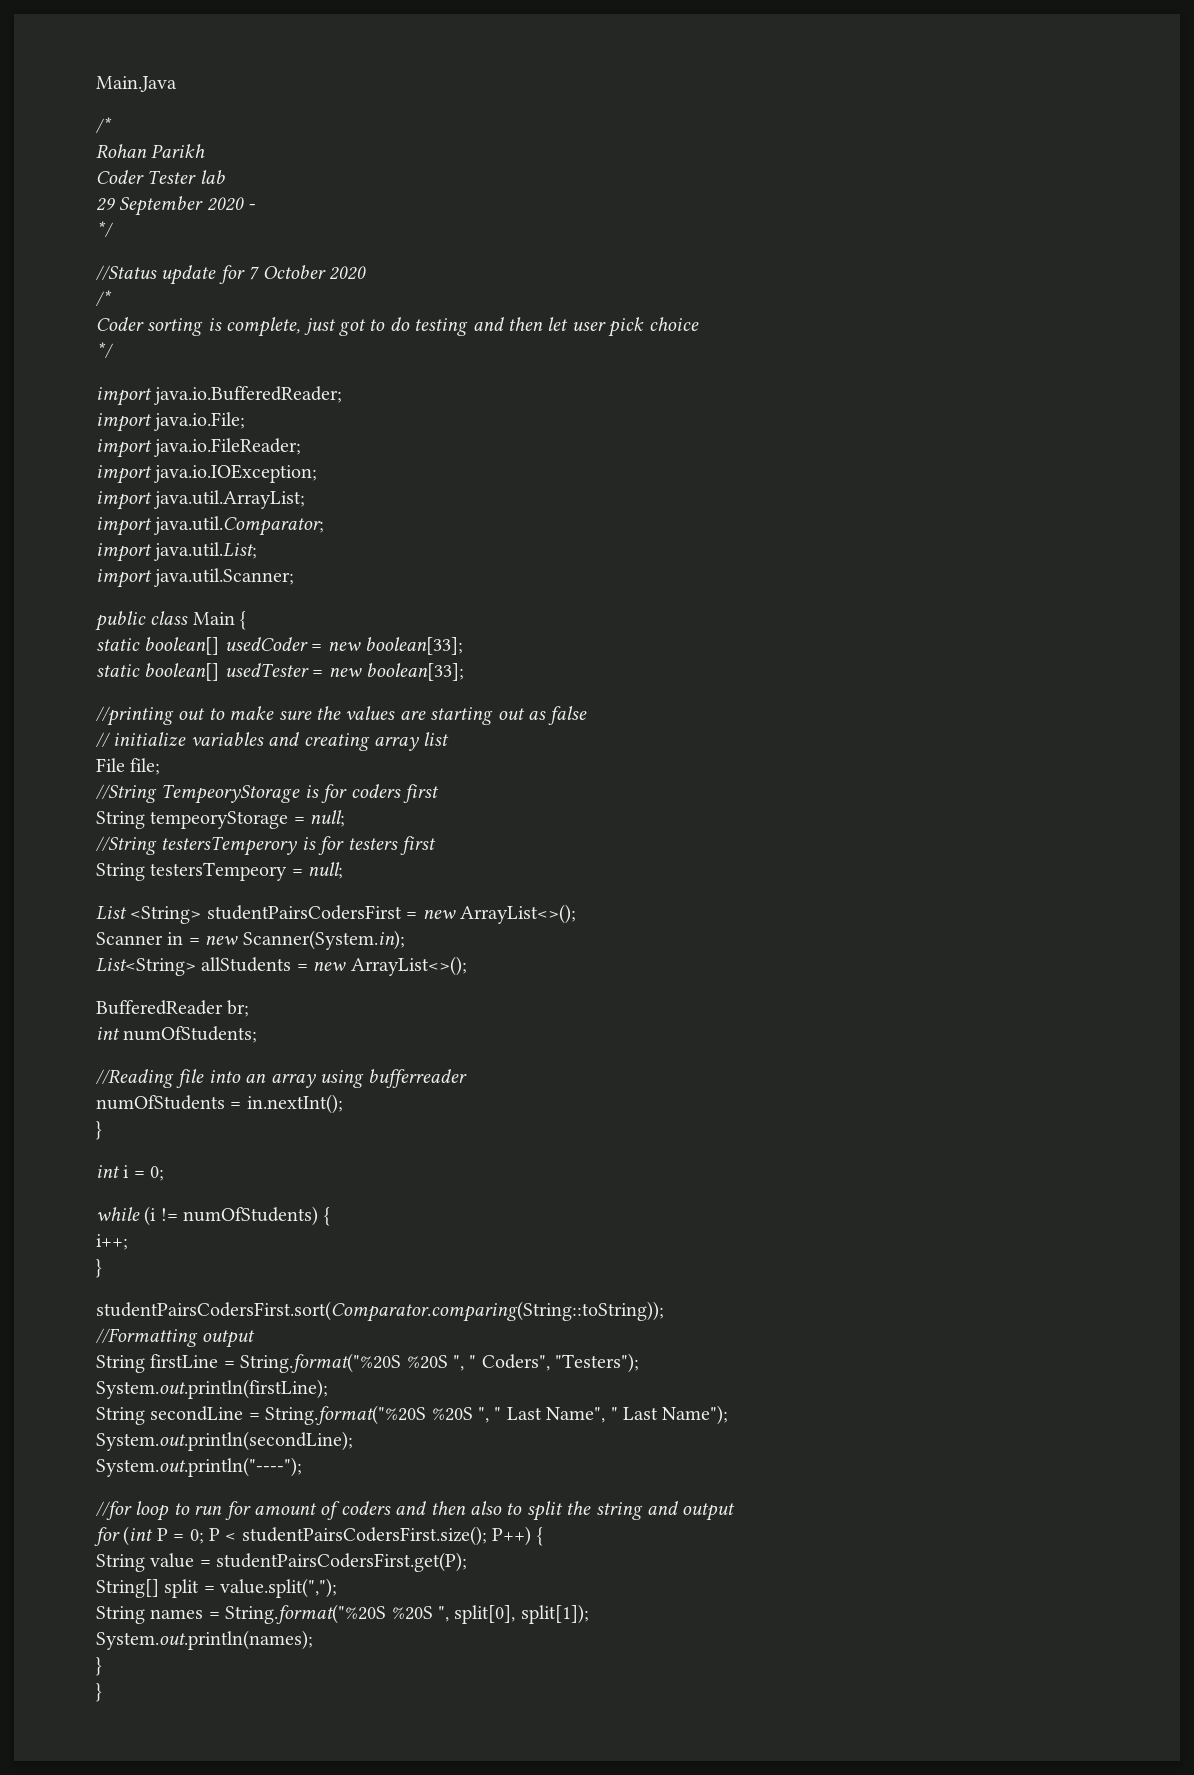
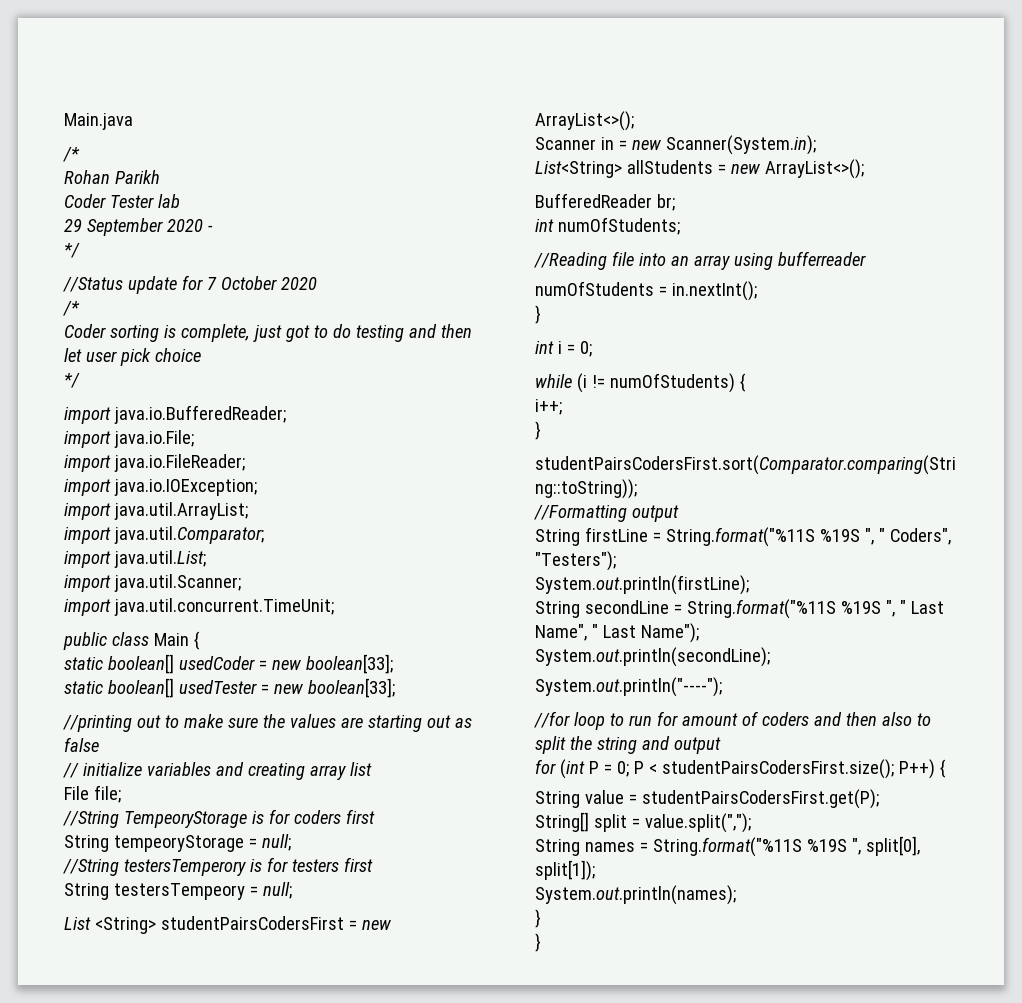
- Main.Java
+ Main.java
+ import java.util.concurrent.TimeUnit;
- String firstLine = String.format("%20S %20S ", " Coders", "Testers");
+ String firstLine = String.format("%11S %19S ", " Coders", "Testers");
- String secondLine = String.format("%20S %20S ", " Last Name", " Last Name");
+ String secondLine = String.format("%11S %19S ", " Last Name", " Last Name");
- String names = String.format("%20S %20S ", split[0], split[1]);
+ String names = String.format("%11S %19S ", split[0], split[1]);

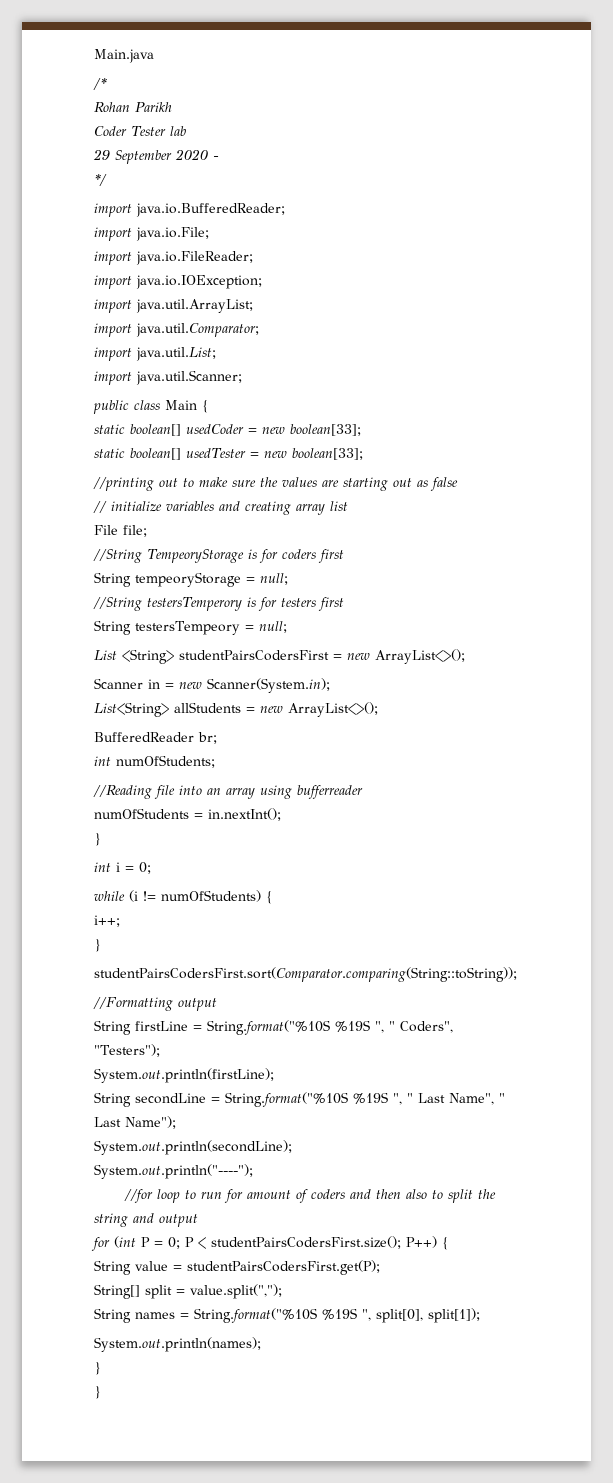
- //Status update for 7 October 2020
- /*
- Coder sorting is complete, just got to do testing and then let user pick choice
- */
- import java.util.concurrent.TimeUnit;
- String firstLine = String.format("%11S %19S ", " Coders", "Testers");
+ String firstLine = String.format("%10S %19S ", " Coders", "Testers");
- String secondLine = String.format("%11S %19S ", " Last Name", " Last Name");
+ String secondLine = String.format("%10S %19S ", " Last Name", " Last Name");
- String names = String.format("%11S %19S ", split[0], split[1]);
+ String names = String.format("%10S %19S ", split[0], split[1]);

